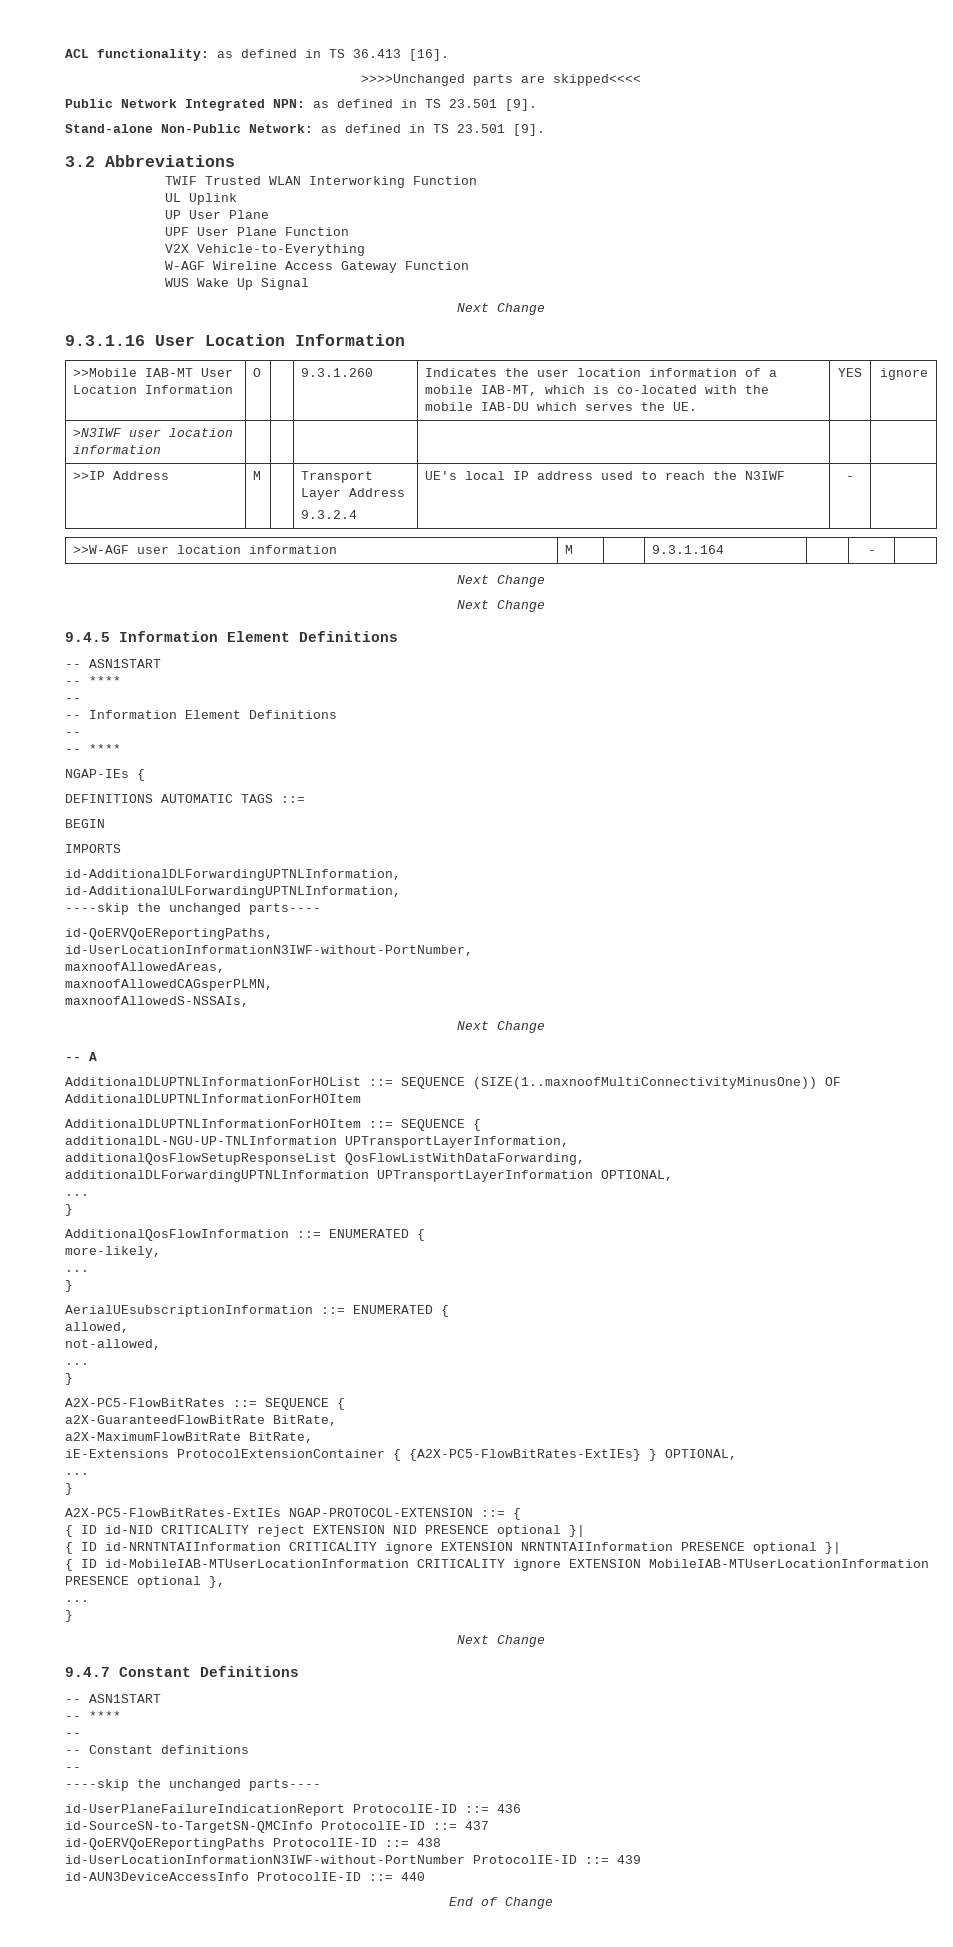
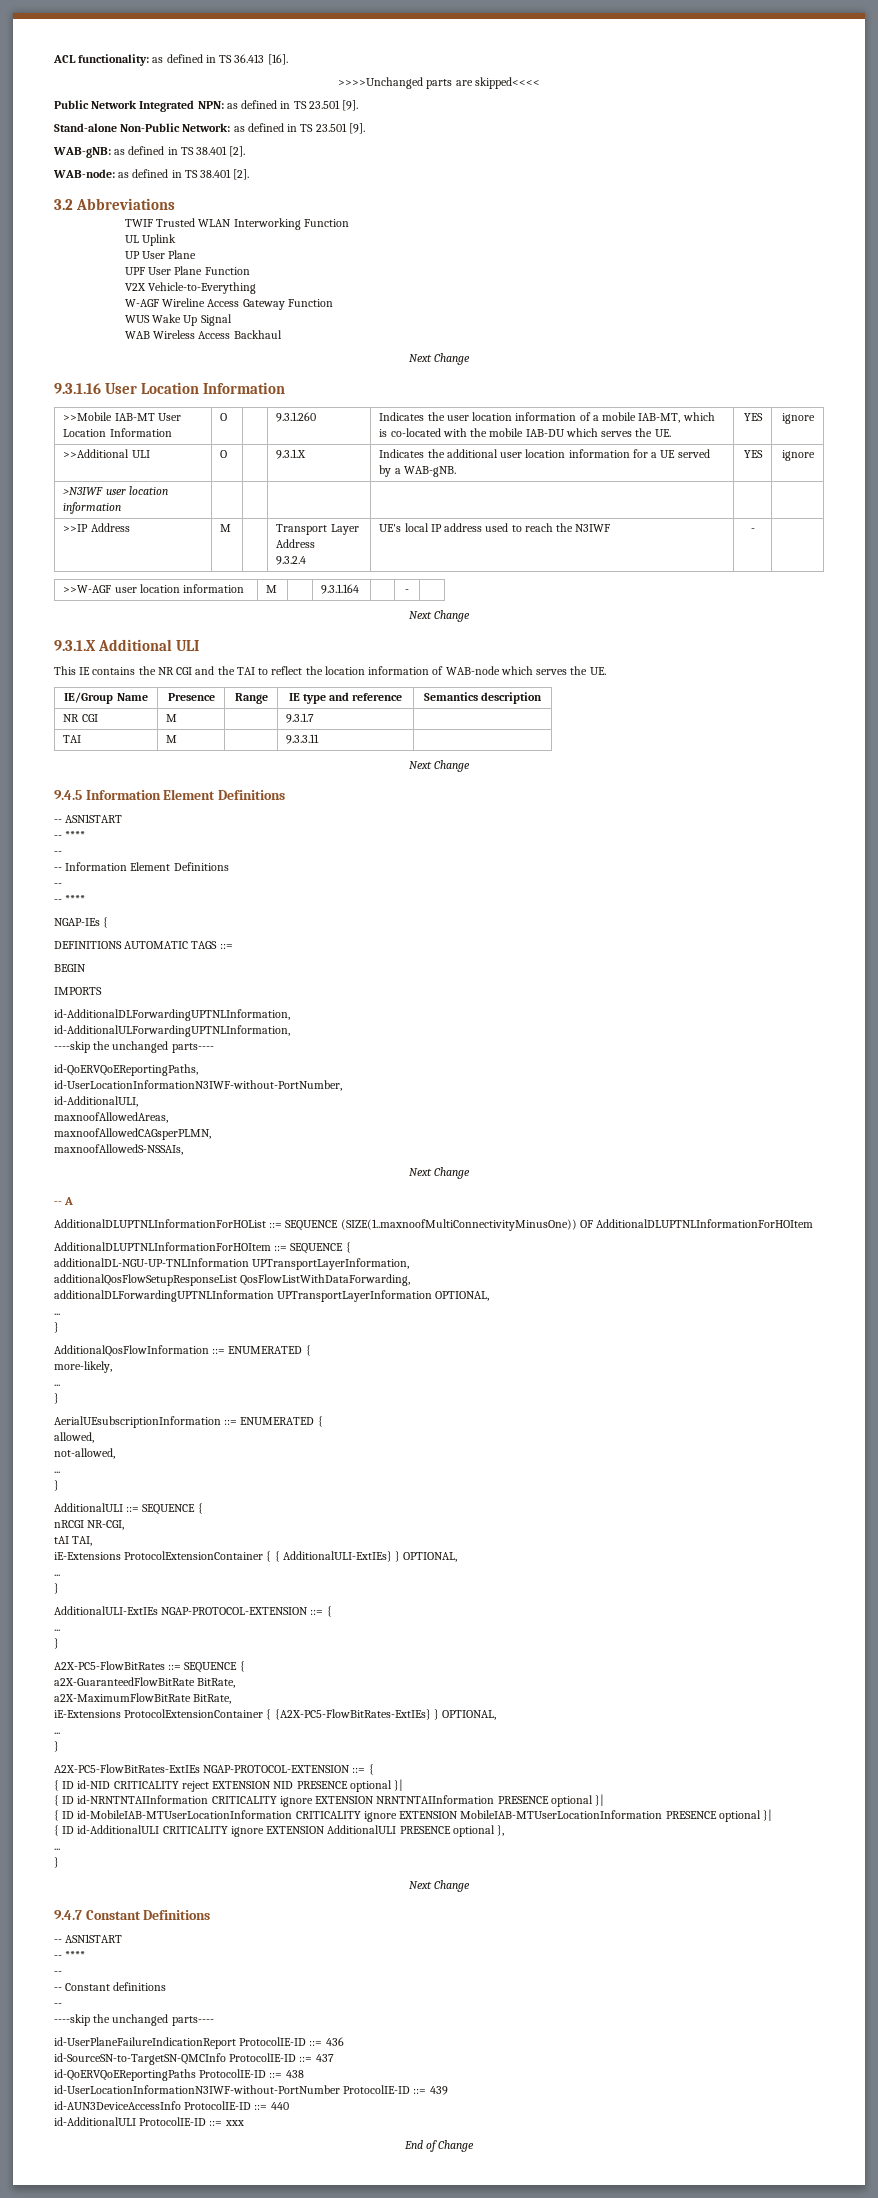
+ WAB-gNB: as defined in TS 38.401 [2].
+ WAB-node: as defined in TS 38.401 [2].
+ WAB Wireless Access Backhaul
+ >>Additional ULI | O | | 9.3.1.X | Indicates the additional user location information for a UE served by a WAB-gNB. | YES | ignore
+ 9.3.1.X Additional ULI
+ This IE contains the NR CGI and the TAI to reflect the location information of WAB-node which serves the UE.
+ IE/Group Name | Presence | Range | IE type and reference | Semantics description
+ NR CGI | M | | 9.3.1.7 |
+ TAI | M | | 9.3.3.11 |
+ id-AdditionalULI,
+ AdditionalULI ::= SEQUENCE {
+ nRCGI NR-CGI,
+ tAI TAI,
+ iE-Extensions ProtocolExtensionContainer { { AdditionalULI-ExtIEs} } OPTIONAL,
+ ...
+ }
+ AdditionalULI-ExtIEs NGAP-PROTOCOL-EXTENSION ::= {
+ ...
+ }
- { ID id-MobileIAB-MTUserLocationInformation CRITICALITY ignore EXTENSION MobileIAB-MTUserLocationInformation PRESENCE optional },
+ { ID id-MobileIAB-MTUserLocationInformation CRITICALITY ignore EXTENSION MobileIAB-MTUserLocationInformation PRESENCE optional }|
+ { ID id-AdditionalULI CRITICALITY ignore EXTENSION AdditionalULI PRESENCE optional },
+ id-AdditionalULI ProtocolIE-ID ::= xxx

